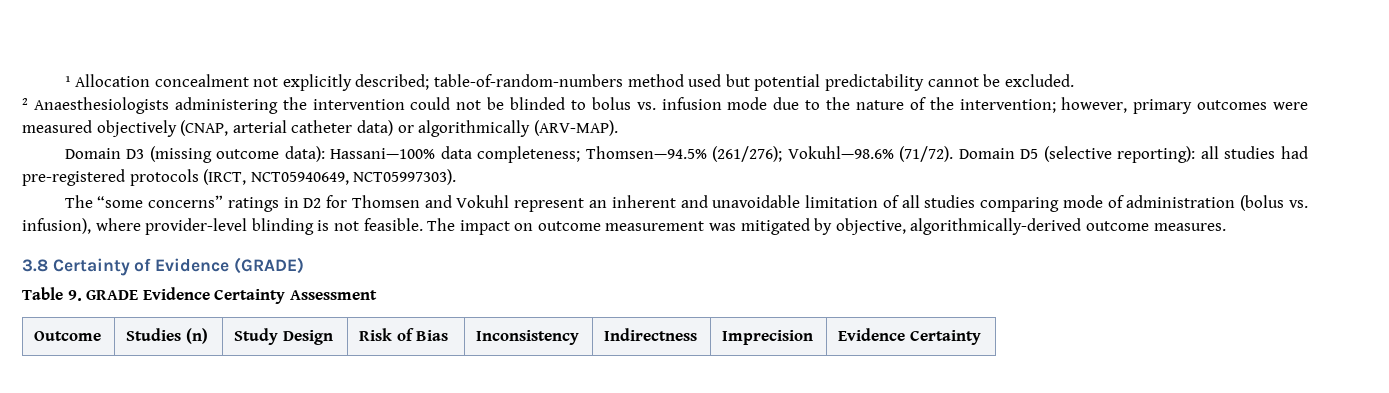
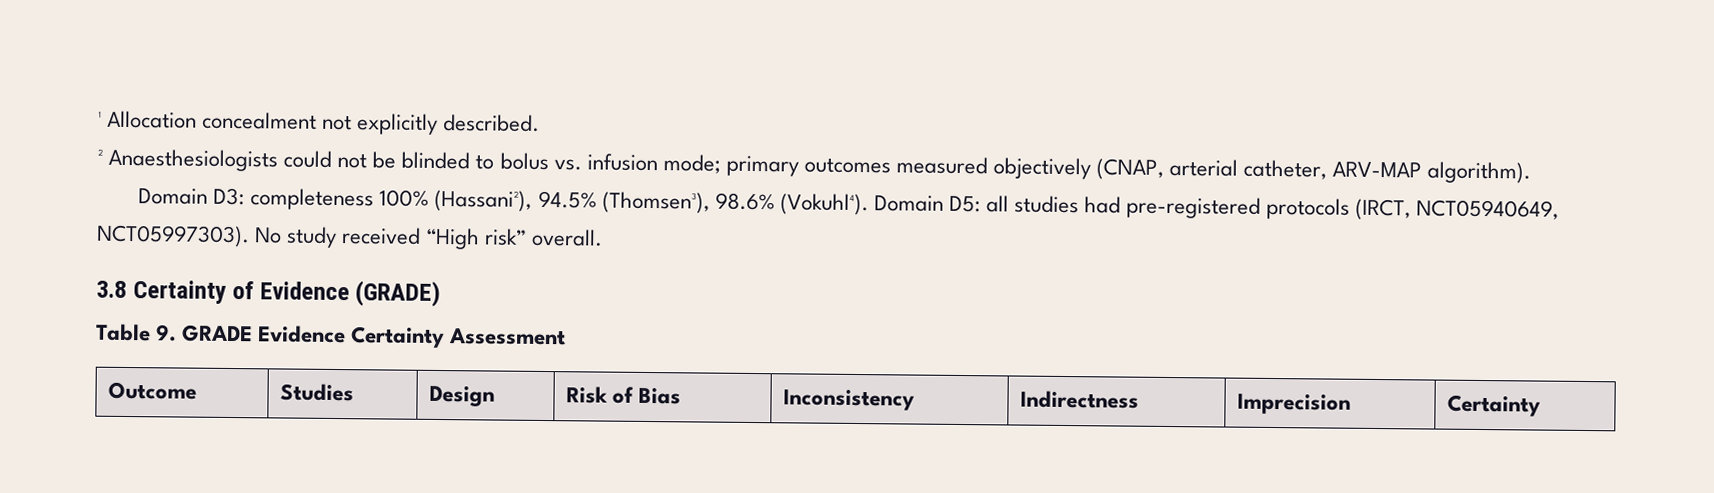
- ¹ Allocation concealment not explicitly described; table-of-random-numbers method used but potential predictability cannot be excluded.
+ ¹ Allocation concealment not explicitly described.
- ² Anaesthesiologists administering the intervention could not be blinded to bolus vs. infusion mode due to the nature of the intervention; however, primary outcomes were measured objectively (CNAP, arterial catheter data) or algorithmically (ARV-MAP).
- Domain D3 (missing outcome data): Hassani—100% data completeness; Thomsen—94.5% (261/276); Vokuhl—98.6% (71/72). Domain D5 (selective reporting): all studies had pre-registered protocols (IRCT, NCT05940649, NCT05997303).
- The “some concerns” ratings in D2 for Thomsen and Vokuhl represent an inherent and unavoidable limitation of all studies comparing mode of administration (bolus vs. infusion), where provider-level blinding is not feasible. The impact on outcome measurement was mitigated by objective, algorithmically-derived outcome measures.
+ ² Anaesthesiologists could not be blinded to bolus vs. infusion mode; primary outcomes measured objectively (CNAP, arterial catheter, ARV-MAP algorithm).
+ Domain D3: completeness 100% (Hassani²), 94.5% (Thomsen³), 98.6% (Vokuhl⁴). Domain D5: all studies had pre-registered protocols (IRCT, NCT05940649, NCT05997303). No study received “High risk” overall.
- Outcome | Studies (n) | Study Design | Risk of Bias | Inconsistency | Indirectness | Imprecision | Evidence Certainty
+ Outcome | Studies | Design | Risk of Bias | Inconsistency | Indirectness | Imprecision | Certainty

